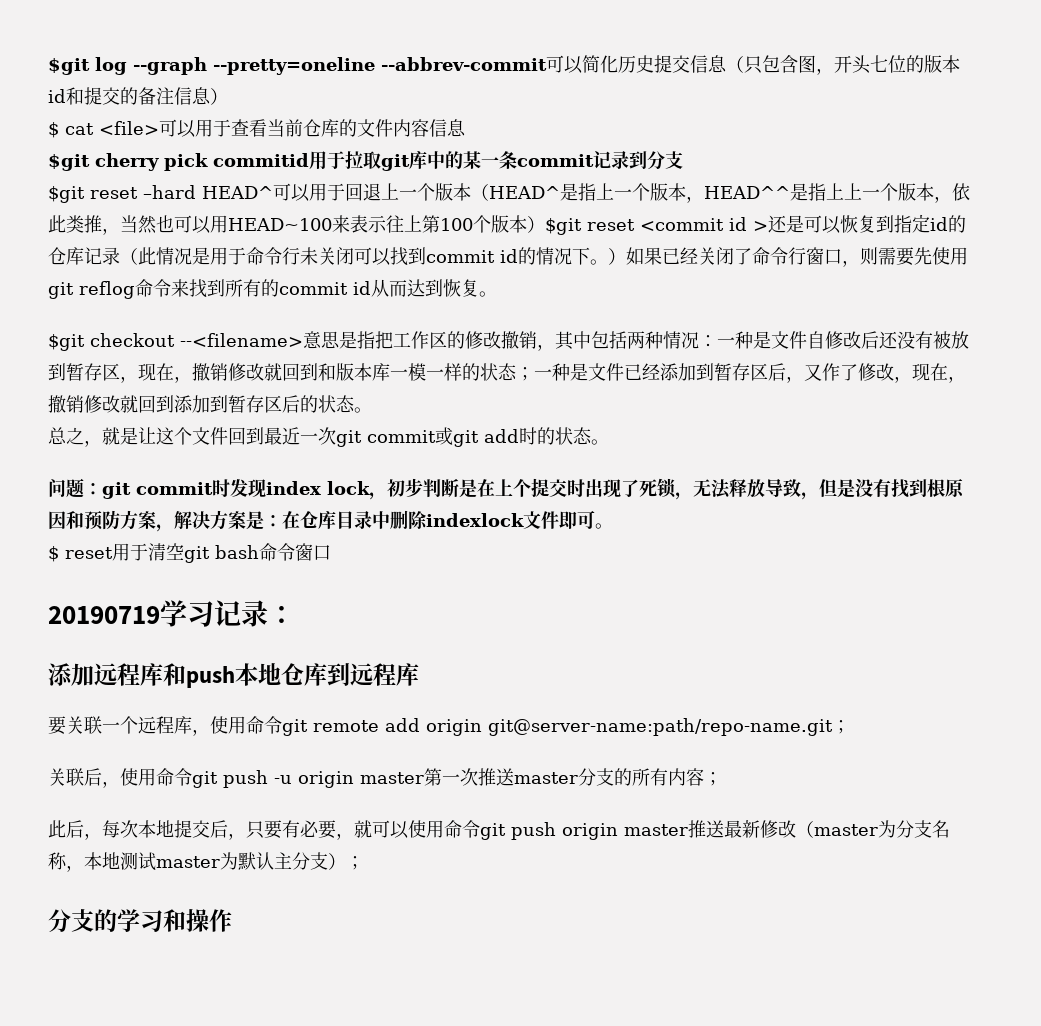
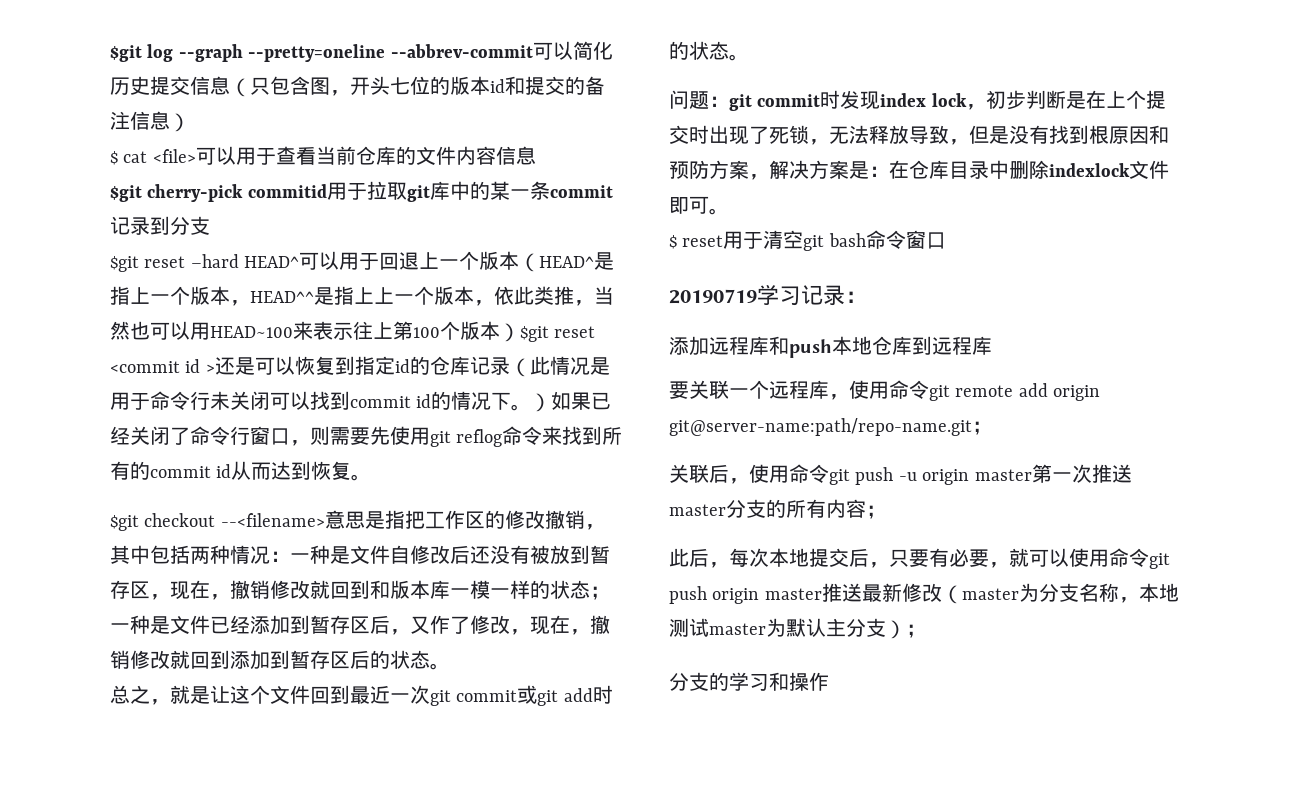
- $git cherry pick commitid用于拉取git库中的某一条commit记录到分支
+ $git cherry-pick commitid用于拉取git库中的某一条commit记录到分支

